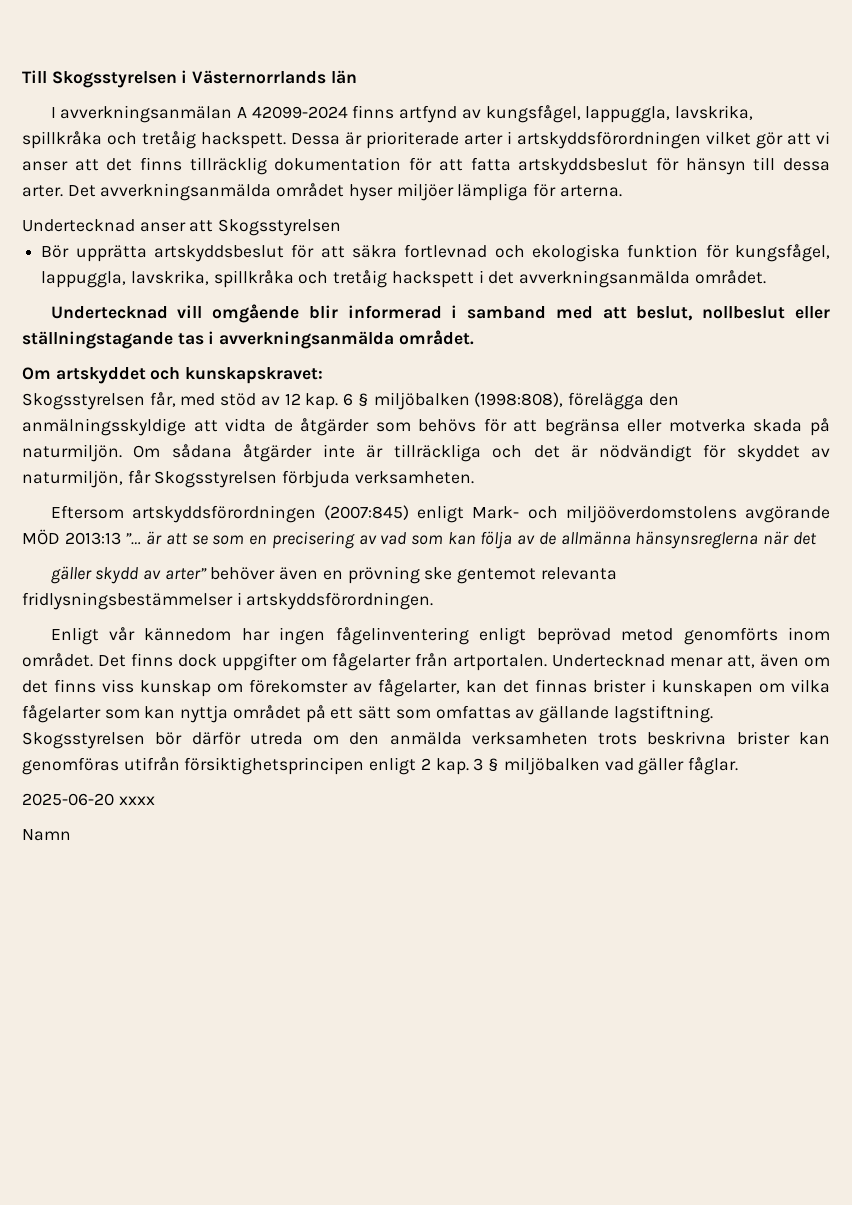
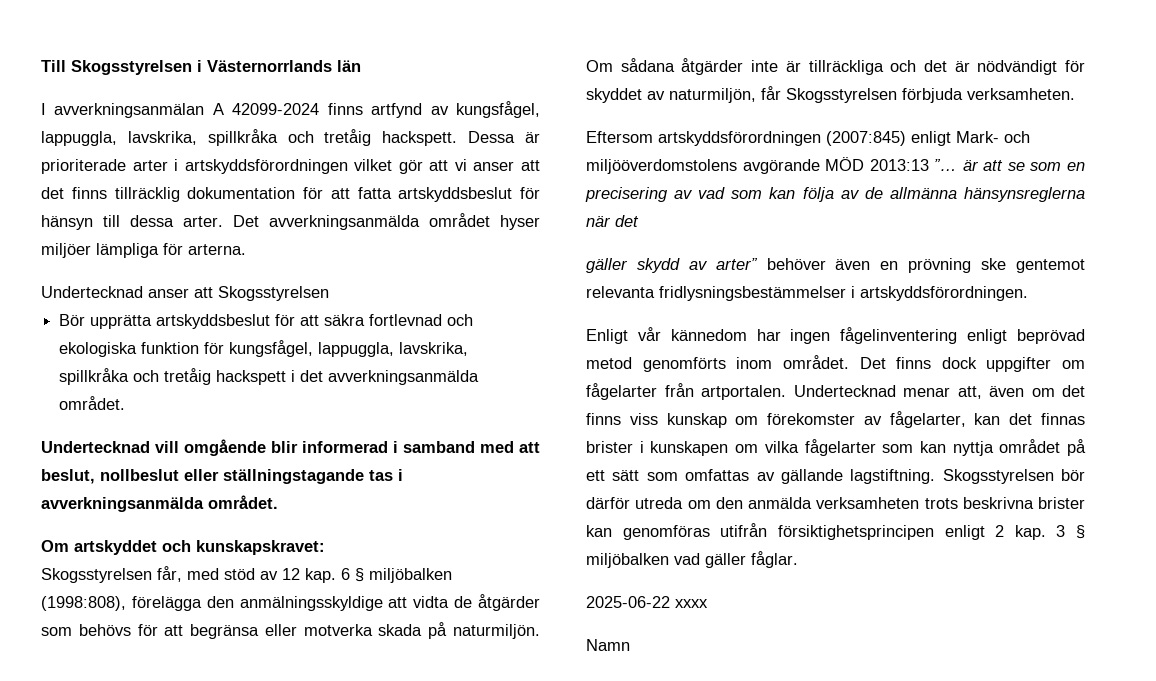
- 2025-06-20 xxxx
+ 2025-06-22 xxxx

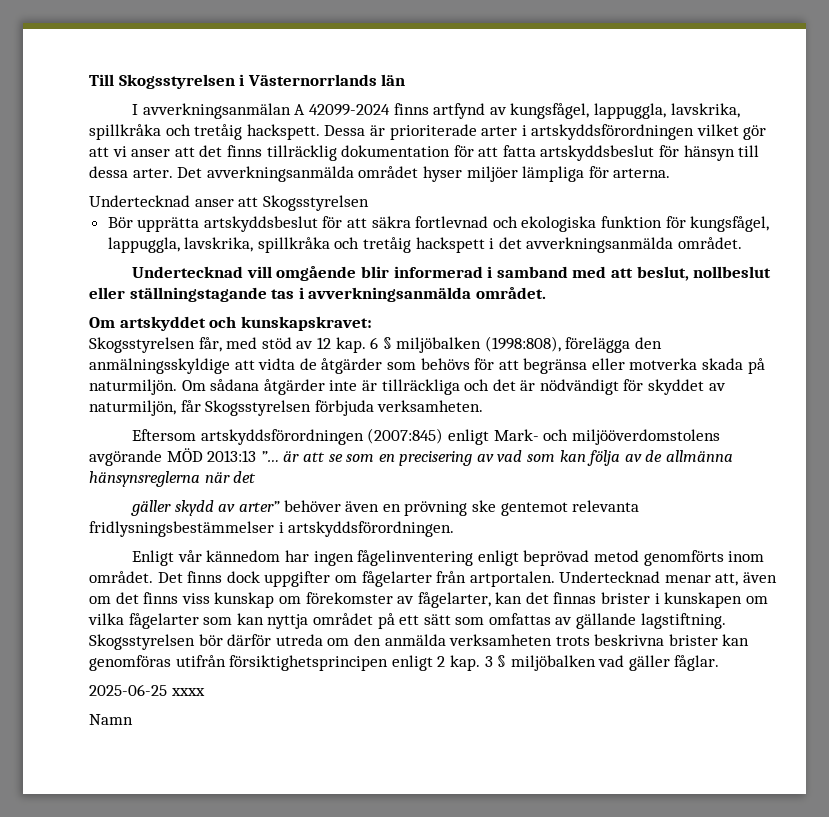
- 2025-06-22 xxxx
+ 2025-06-25 xxxx

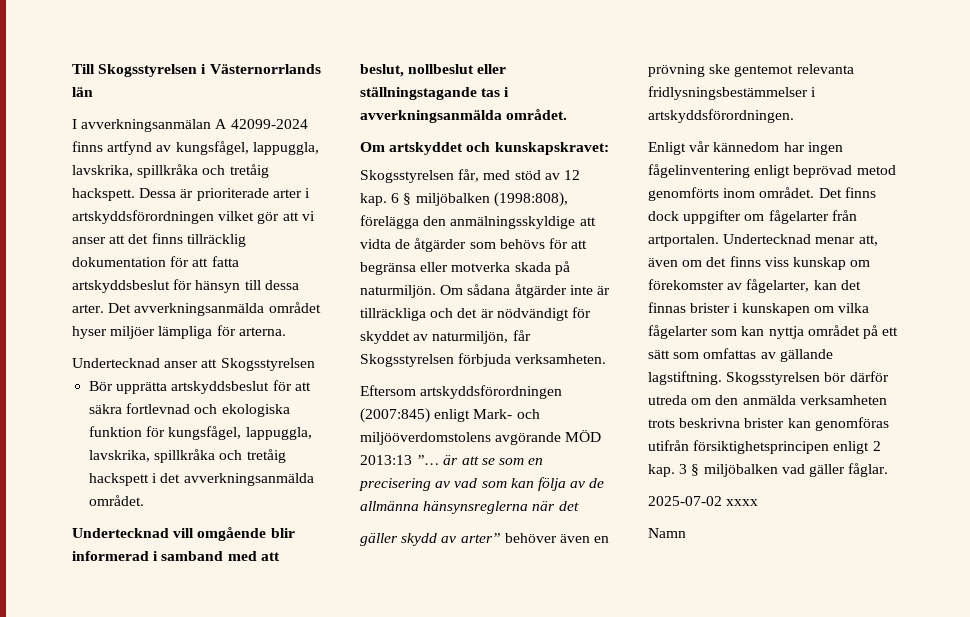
- 2025-06-25 xxxx
+ 2025-07-02 xxxx

